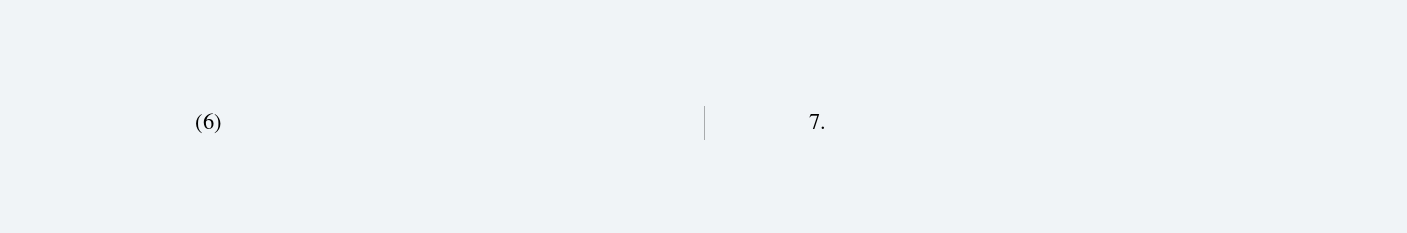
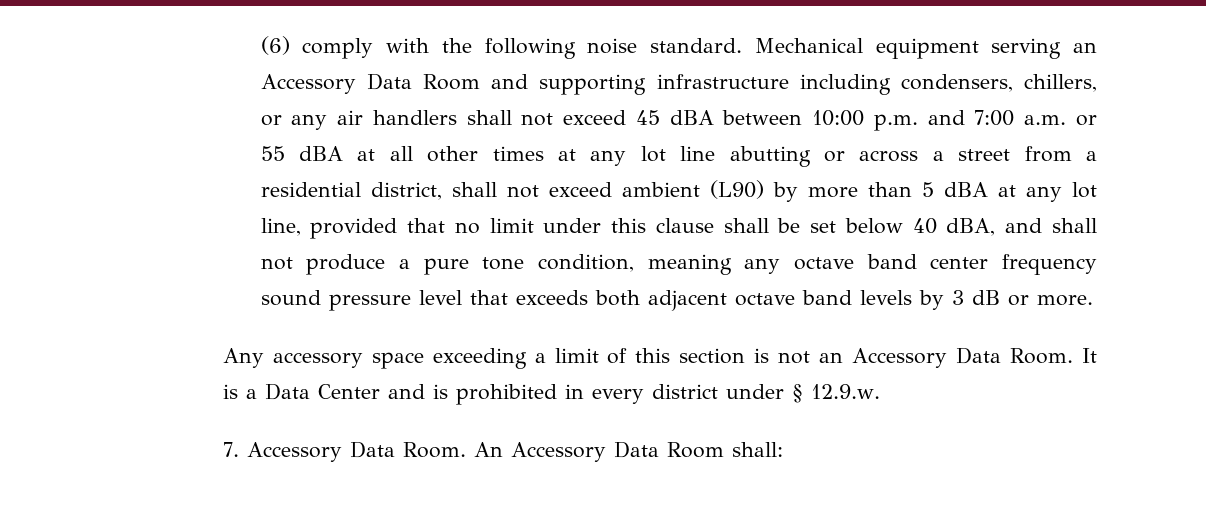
- (6)
- 7.
+ (6) comply with the following noise standard. Mechanical equipment serving an Accessory Data Room and supporting infrastructure including condensers, chillers, or any air handlers shall not exceed 45 dBA between 10:00 p.m. and 7:00 a.m. or 55 dBA at all other times at any lot line abutting or across a street from a residential district, shall not exceed ambient (L90) by more than 5 dBA at any lot line, provided that no limit under this clause shall be set below 40 dBA, and shall not produce a pure tone condition, meaning any octave band center frequency sound pressure level that exceeds both adjacent octave band levels by 3 dB or more.
+ Any accessory space exceeding a limit of this section is not an Accessory Data Room. It is a Data Center and is prohibited in every district under § 12.9.w.
+ 7. Accessory Data Room. An Accessory Data Room shall:

